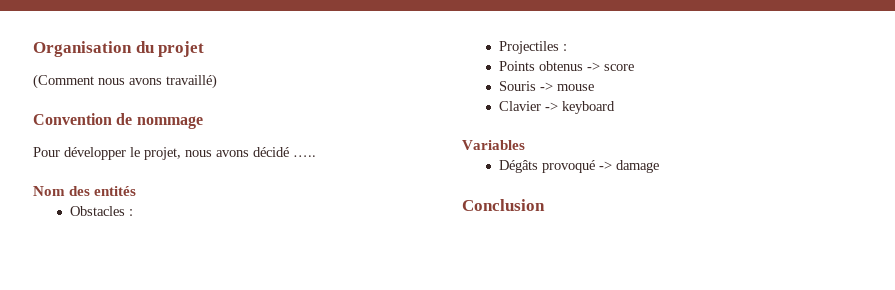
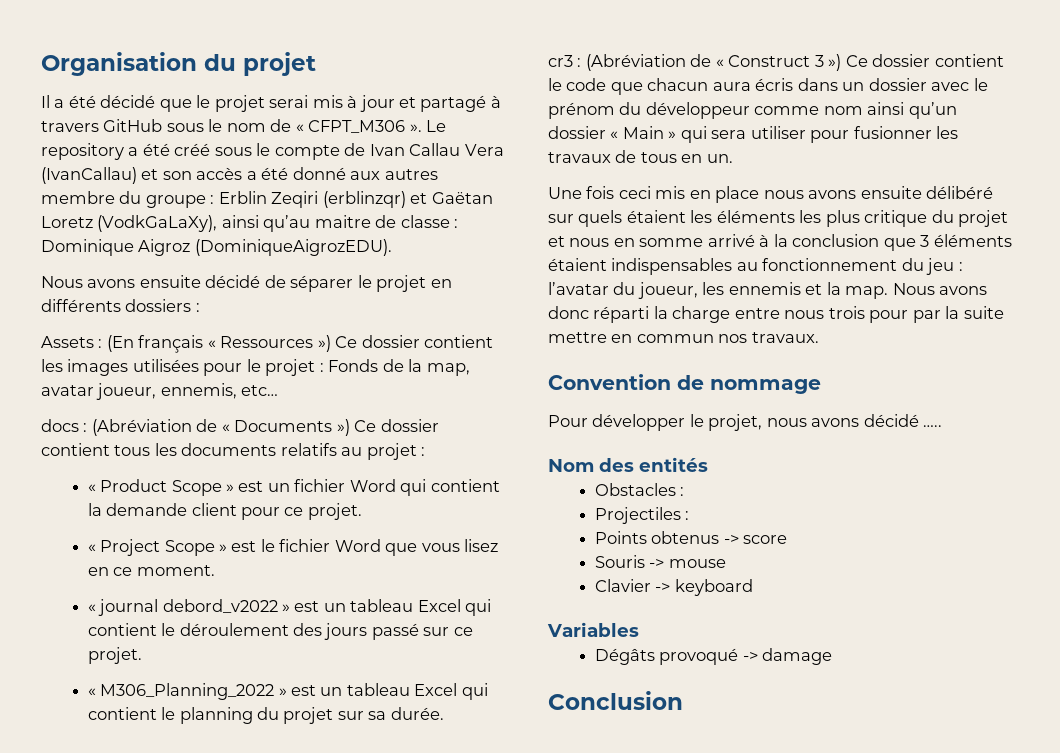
- (Comment nous avons travaillé)
+ Il a été décidé que le projet serai mis à jour et partagé à travers GitHub sous le nom de « CFPT_M306 ». Le repository a été créé sous le compte de Ivan Callau Vera (IvanCallau) et son accès a été donné aux autres membre du groupe : Erblin Zeqiri (erblinzqr) et Gaëtan Loretz (VodkGaLaXy), ainsi qu’au maitre de classe : Dominique Aigroz (DominiqueAigrozEDU).
+ Nous avons ensuite décidé de séparer le projet en différents dossiers :
+ Assets : (En français « Ressources ») Ce dossier contient les images utilisées pour le projet : Fonds de la map, avatar joueur, ennemis, etc…
+ docs : (Abréviation de « Documents ») Ce dossier contient tous les documents relatifs au projet :
+ « Product Scope » est un fichier Word qui contient la demande client pour ce projet.
+ « Project Scope » est le fichier Word que vous lisez en ce moment.
+ « journal debord_v2022 » est un tableau Excel qui contient le déroulement des jours passé sur ce projet.
+ « M306_Planning_2022 » est un tableau Excel qui contient le planning du projet sur sa durée.
+ cr3 : (Abréviation de « Construct 3 ») Ce dossier contient le code que chacun aura écris dans un dossier avec le prénom du développeur comme nom ainsi qu’un dossier « Main » qui sera utiliser pour fusionner les travaux de tous en un.
+ Une fois ceci mis en place nous avons ensuite délibéré sur quels étaient les éléments les plus critique du projet et nous en somme arrivé à la conclusion que 3 éléments étaient indispensables au fonctionnement du jeu : l’avatar du joueur, les ennemis et la map. Nous avons donc réparti la charge entre nous trois pour par la suite mettre en commun nos travaux.

